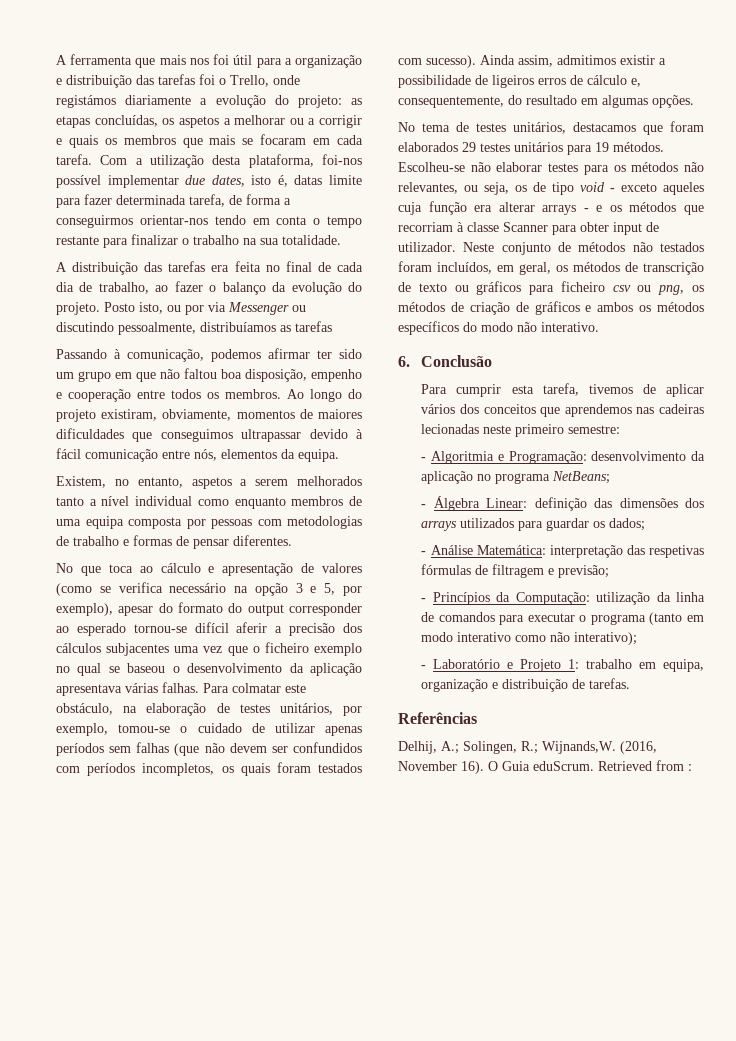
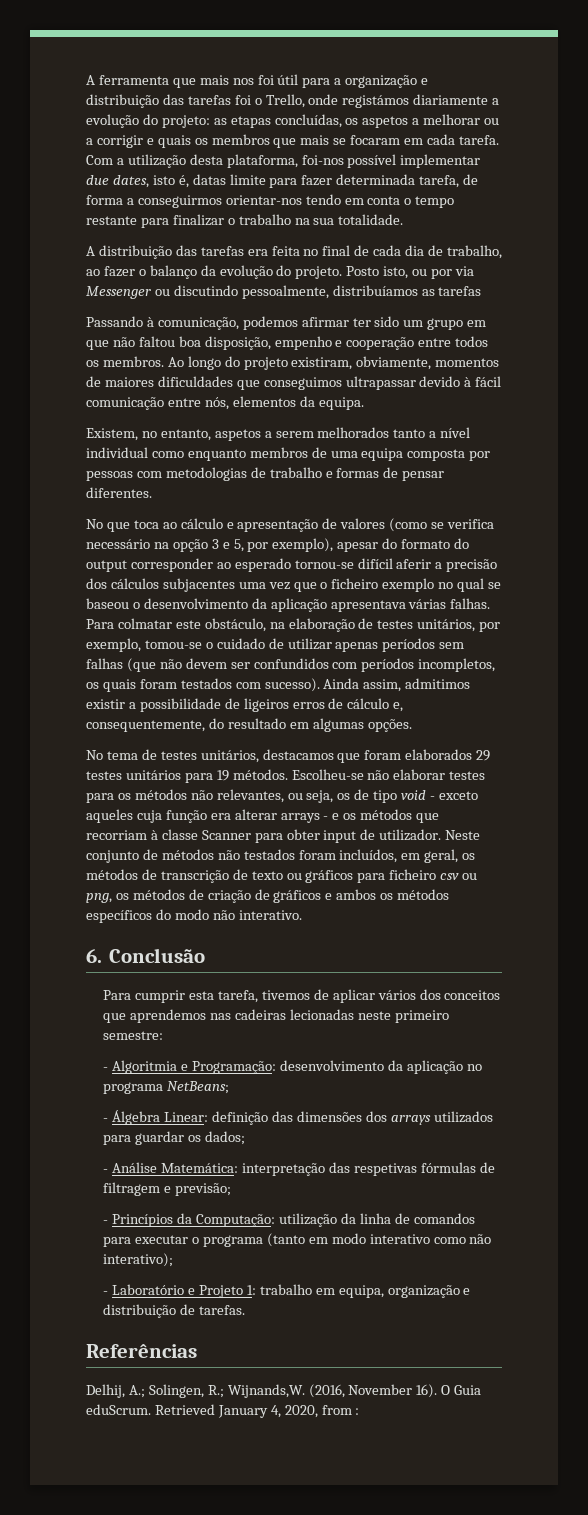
- Retrieved from :
+ Retrieved January 4, 2020, from :

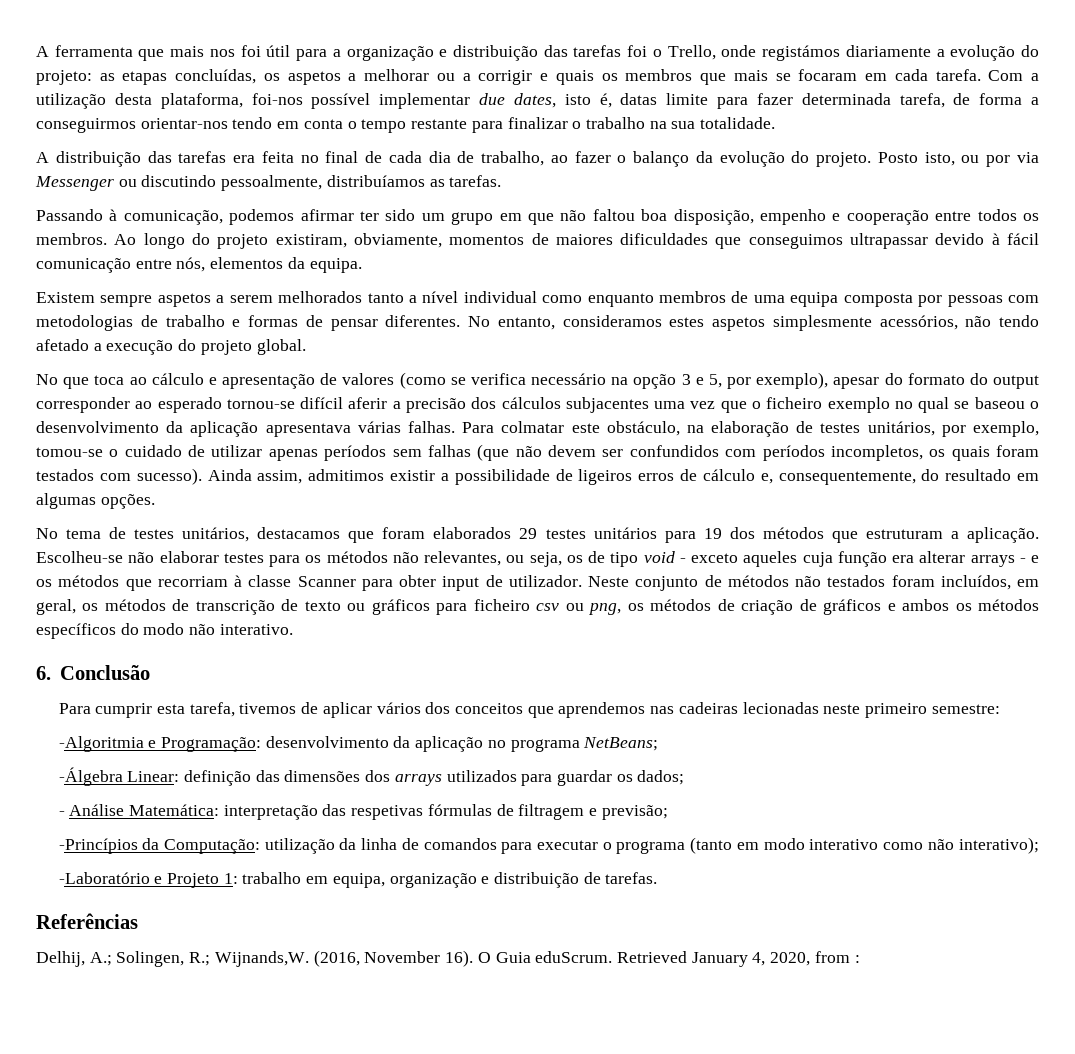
- Posto isto, ou por via Messenger ou discutindo pessoalmente, distribuíamos as tarefas
+ Posto isto, ou por via Messenger ou discutindo pessoalmente, distribuíamos as tarefas.
- Existem, no entanto, aspetos a serem melhorados tanto a nível individual como enquanto membros de uma equipa composta por pessoas com metodologias de trabalho e formas de pensar diferentes.
+ Existem sempre aspetos a serem melhorados tanto a nível individual como enquanto membros de uma equipa composta por pessoas com metodologias de trabalho e formas de pensar diferentes. No entanto, consideramos estes aspetos simplesmente acessórios, não tendo afetado a execução do projeto global.
- No tema de testes unitários, destacamos que foram elaborados 29 testes unitários para 19 métodos.
+ No tema de testes unitários, destacamos que foram elaborados 29 testes unitários para 19 dos métodos que estruturam a aplicação.
- - Algoritmia e Programação: desenvolvimento da aplicação no programa NetBeans;
+ -Algoritmia e Programação: desenvolvimento da aplicação no programa NetBeans;
- - Álgebra Linear: definição das dimensões dos arrays utilizados para guardar os dados;
+ -Álgebra Linear: definição das dimensões dos arrays utilizados para guardar os dados;
- - Princípios da Computação: utilização da linha de comandos para executar o programa (tanto em modo interativo como não interativo);
+ -Princípios da Computação: utilização da linha de comandos para executar o programa (tanto em modo interativo como não interativo);
- - Laboratório e Projeto 1: trabalho em equipa, organização e distribuição de tarefas.
+ -Laboratório e Projeto 1: trabalho em equipa, organização e distribuição de tarefas.

